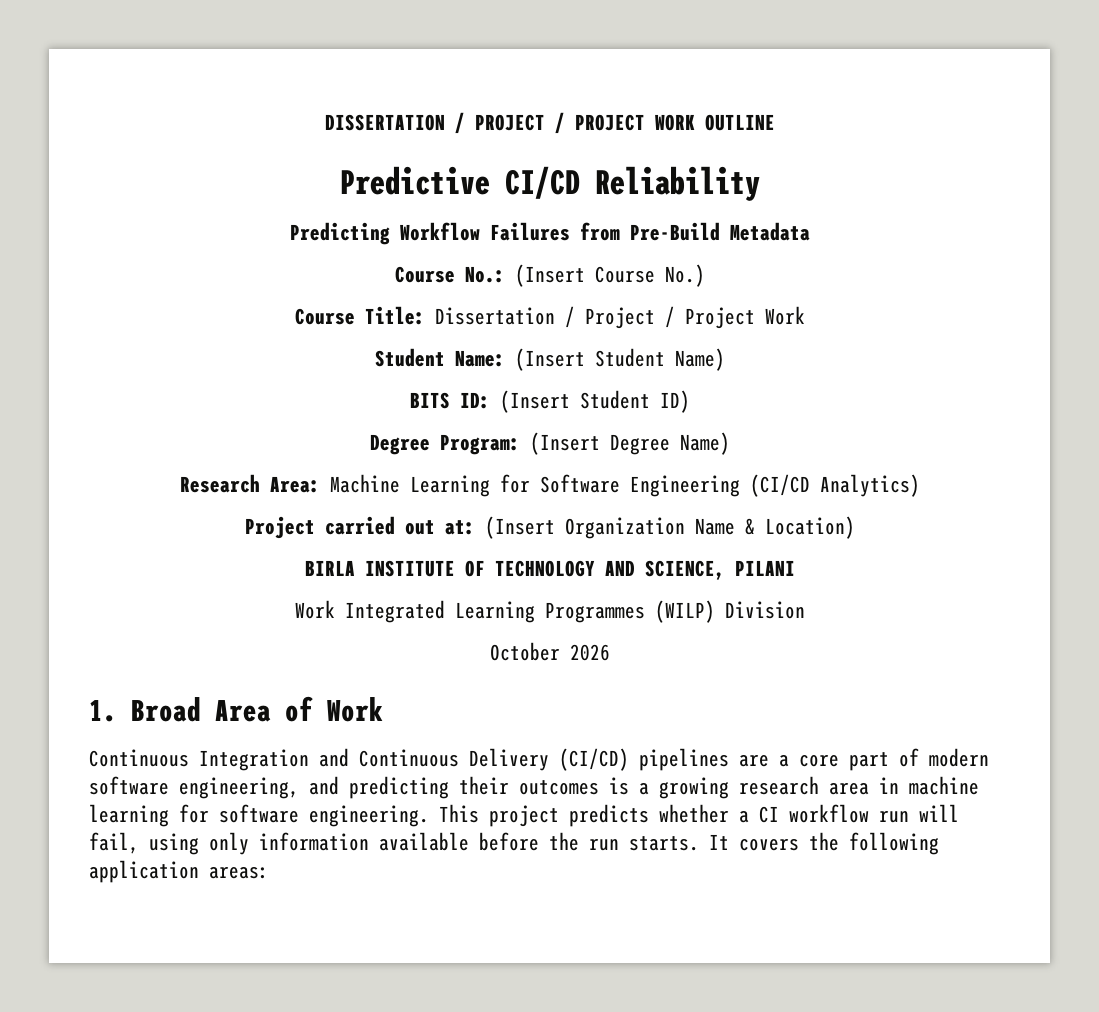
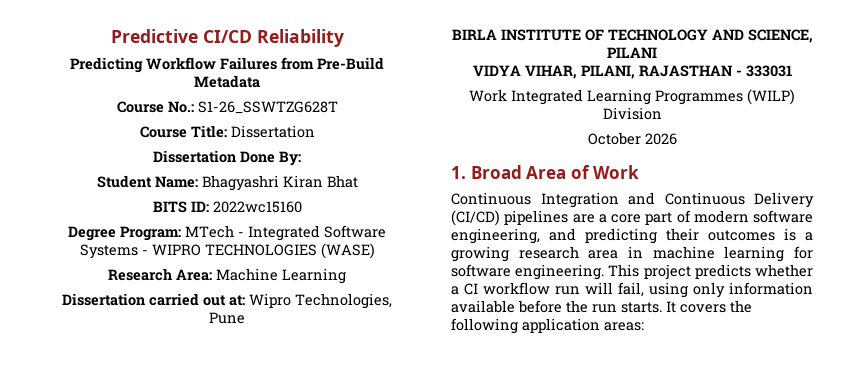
- DISSERTATION / PROJECT / PROJECT WORK OUTLINE
- Course No.: (Insert Course No.)
+ Course No.: S1-26_SSWTZG628T
- Course Title: Dissertation / Project / Project Work
+ Course Title: Dissertation
+ Dissertation Done By:
- Student Name: (Insert Student Name)
+ Student Name: Bhagyashri Kiran Bhat
- BITS ID: (Insert Student ID)
+ BITS ID: 2022wc15160
- Degree Program: (Insert Degree Name)
- Research Area: Machine Learning for Software Engineering (CI/CD Analytics)
- Project carried out at: (Insert Organization Name & Location)
+ Degree Program: MTech - Integrated Software Systems - WIPRO TECHNOLOGIES (WASE)
+ Research Area: Machine Learning
+ Dissertation carried out at: Wipro Technologies, Pune
+ VIDYA VIHAR, PILANI, RAJASTHAN - 333031

